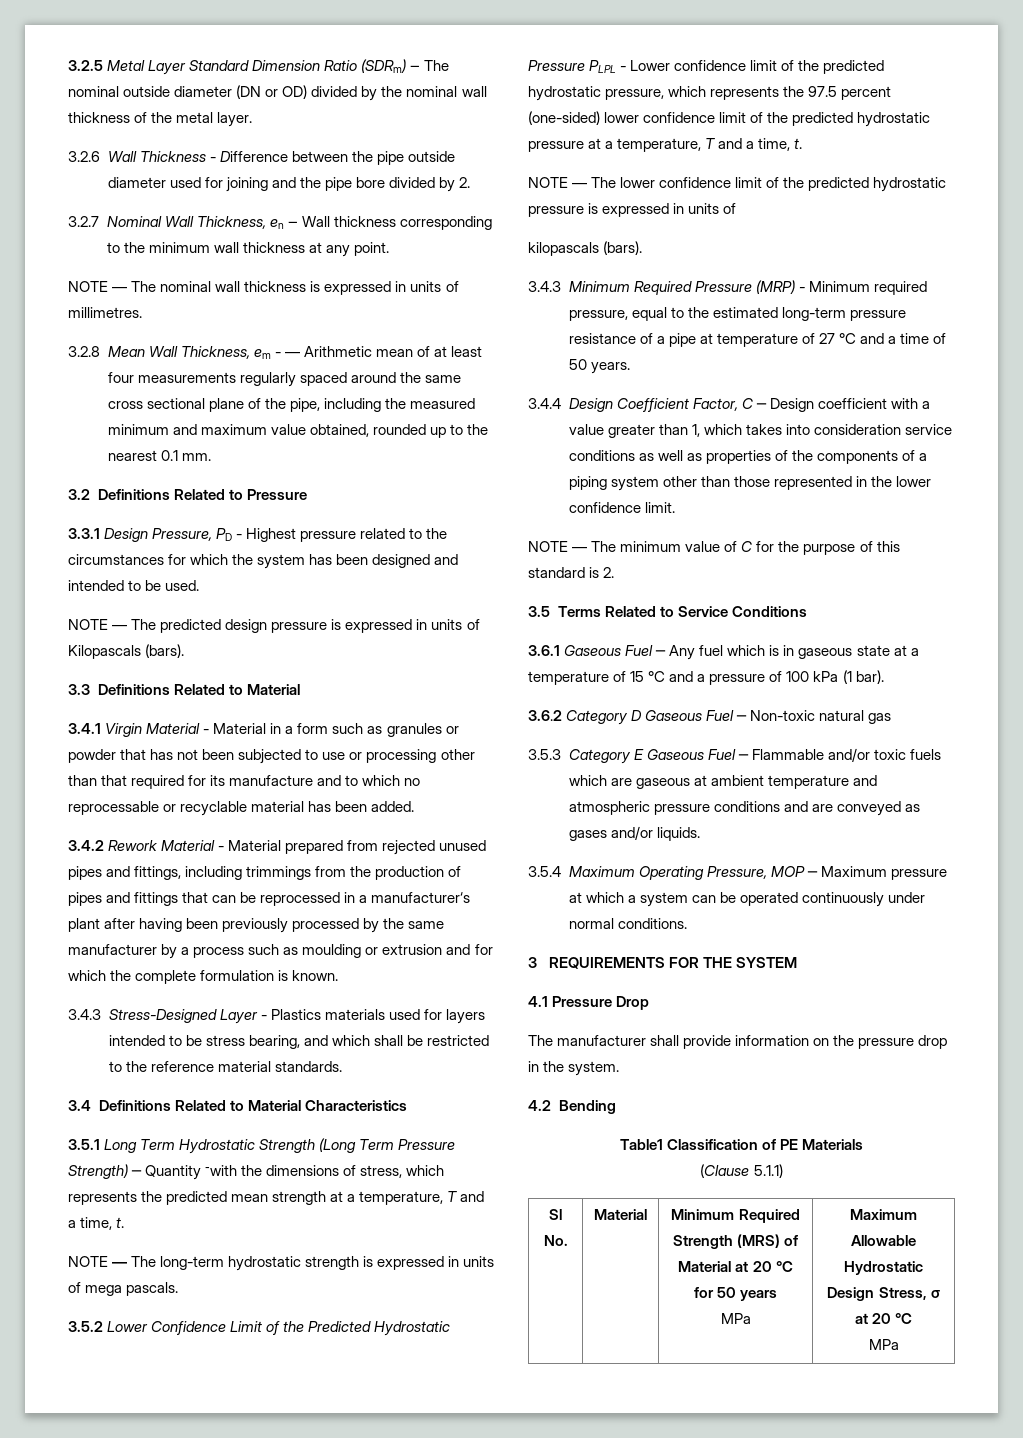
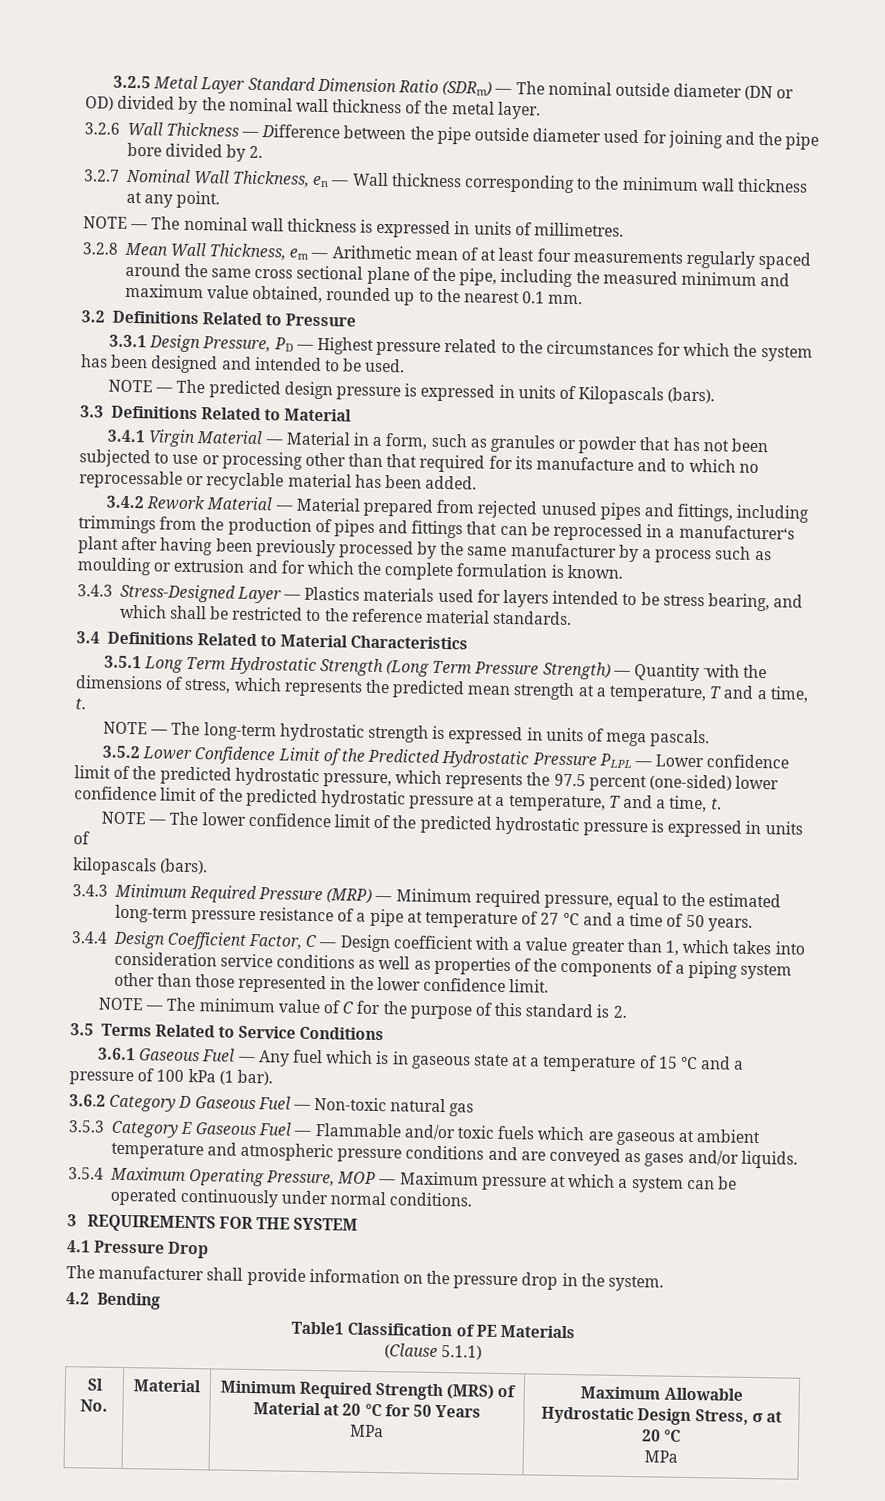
- 3.2.5 Metal Layer Standard Dimension Ratio (SDRm) ‒ The nominal outside diameter (DN or OD) divided by the nominal wall thickness of the metal layer.
+ 3.2.5 Metal Layer Standard Dimension Ratio (SDRm) — The nominal outside diameter (DN or OD) divided by the nominal wall thickness of the metal layer.
- 3.2.6 Wall Thickness - Difference between the pipe outside diameter used for joining and the pipe bore divided by 2.
+ 3.2.6 Wall Thickness — Difference between the pipe outside diameter used for joining and the pipe bore divided by 2.
- 3.2.7 Nominal Wall Thickness, en ‒ Wall thickness corresponding to the minimum wall thickness at any point.
+ 3.2.7 Nominal Wall Thickness, en — Wall thickness corresponding to the minimum wall thickness at any point.
- 3.2.8 Mean Wall Thickness, em - ― Arithmetic mean of at least four measurements regularly spaced around the same cross sectional plane of the pipe, including the measured minimum and maximum value obtained, rounded up to the nearest 0.1 mm.
+ 3.2.8 Mean Wall Thickness, em ― Arithmetic mean of at least four measurements regularly spaced around the same cross sectional plane of the pipe, including the measured minimum and maximum value obtained, rounded up to the nearest 0.1 mm.
- 3.3.1 Design Pressure, PD - Highest pressure related to the circumstances for which the system has been designed and intended to be used.
+ 3.3.1 Design Pressure, PD — Highest pressure related to the circumstances for which the system has been designed and intended to be used.
- 3.4.1 Virgin Material - Material in a form such as granules or powder that has not been subjected to use or processing other than that required for its manufacture and to which no reprocessable or recyclable material has been added.
+ 3.4.1 Virgin Material — Material in a form, such as granules or powder that has not been subjected to use or processing other than that required for its manufacture and to which no reprocessable or recyclable material has been added.
- 3.4.2 Rework Material - Material prepared from rejected unused pipes and fittings, including trimmings from the production of pipes and fittings that can be reprocessed in a manufacturer‘s plant after having been previously processed by the same manufacturer by a process such as moulding or extrusion and for which the complete formulation is known.
+ 3.4.2 Rework Material — Material prepared from rejected unused pipes and fittings, including trimmings from the production of pipes and fittings that can be reprocessed in a manufacturer‘s plant after having been previously processed by the same manufacturer by a process such as moulding or extrusion and for which the complete formulation is known.
- 3.4.3 Stress-Designed Layer - Plastics materials used for layers intended to be stress bearing, and which shall be restricted to the reference material standards.
+ 3.4.3 Stress-Designed Layer — Plastics materials used for layers intended to be stress bearing, and which shall be restricted to the reference material standards.
- 3.5.1 Long Term Hydrostatic Strength (Long Term Pressure Strength) ─ Quantity -with the dimensions of stress, which represents the predicted mean strength at a temperature, T and a time, t.
+ 3.5.1 Long Term Hydrostatic Strength (Long Term Pressure Strength) — Quantity -with the dimensions of stress, which represents the predicted mean strength at a temperature, T and a time, t.
- 3.5.2 Lower Confidence Limit of the Predicted Hydrostatic Pressure PLPL - Lower confidence limit of the predicted hydrostatic pressure, which represents the 97.5 percent (one-sided) lower confidence limit of the predicted hydrostatic pressure at a temperature, T and a time, t.
+ 3.5.2 Lower Confidence Limit of the Predicted Hydrostatic Pressure PLPL — Lower confidence limit of the predicted hydrostatic pressure, which represents the 97.5 percent (one-sided) lower confidence limit of the predicted hydrostatic pressure at a temperature, T and a time, t.
- 3.4.3 Minimum Required Pressure (MRP) - Minimum required pressure, equal to the estimated long-term pressure resistance of a pipe at temperature of 27 °C and a time of 50 years.
+ 3.4.3 Minimum Required Pressure (MRP) — Minimum required pressure, equal to the estimated long-term pressure resistance of a pipe at temperature of 27 °C and a time of 50 years.
- 3.4.4 Design Coefficient Factor, C ─ Design coefficient with a value greater than 1, which takes into consideration service conditions as well as properties of the components of a piping system other than those represented in the lower confidence limit.
+ 3.4.4 Design Coefficient Factor, C — Design coefficient with a value greater than 1, which takes into consideration service conditions as well as properties of the components of a piping system other than those represented in the lower confidence limit.
- 3.6.1 Gaseous Fuel ─ Any fuel which is in gaseous state at a temperature of 15 °C and a pressure of 100 kPa (1 bar).
+ 3.6.1 Gaseous Fuel — Any fuel which is in gaseous state at a temperature of 15 °C and a pressure of 100 kPa (1 bar).
- 3.6.2 Category D Gaseous Fuel ─ Non-toxic natural gas
+ 3.6.2 Category D Gaseous Fuel — Non-toxic natural gas
- 3.5.3 Category E Gaseous Fuel ─ Flammable and/or toxic fuels which are gaseous at ambient temperature and atmospheric pressure conditions and are conveyed as gases and/or liquids.
+ 3.5.3 Category E Gaseous Fuel — Flammable and/or toxic fuels which are gaseous at ambient temperature and atmospheric pressure conditions and are conveyed as gases and/or liquids.
- 3.5.4 Maximum Operating Pressure, MOP ─ Maximum pressure at which a system can be operated continuously under normal conditions.
+ 3.5.4 Maximum Operating Pressure, MOP — Maximum pressure at which a system can be operated continuously under normal conditions.
- Sl No. | Material | Minimum Required Strength (MRS) of Material at 20 °C for 50 years
+ Sl No. | Material | Minimum Required Strength (MRS) of Material at 20 °C for 50 Years

